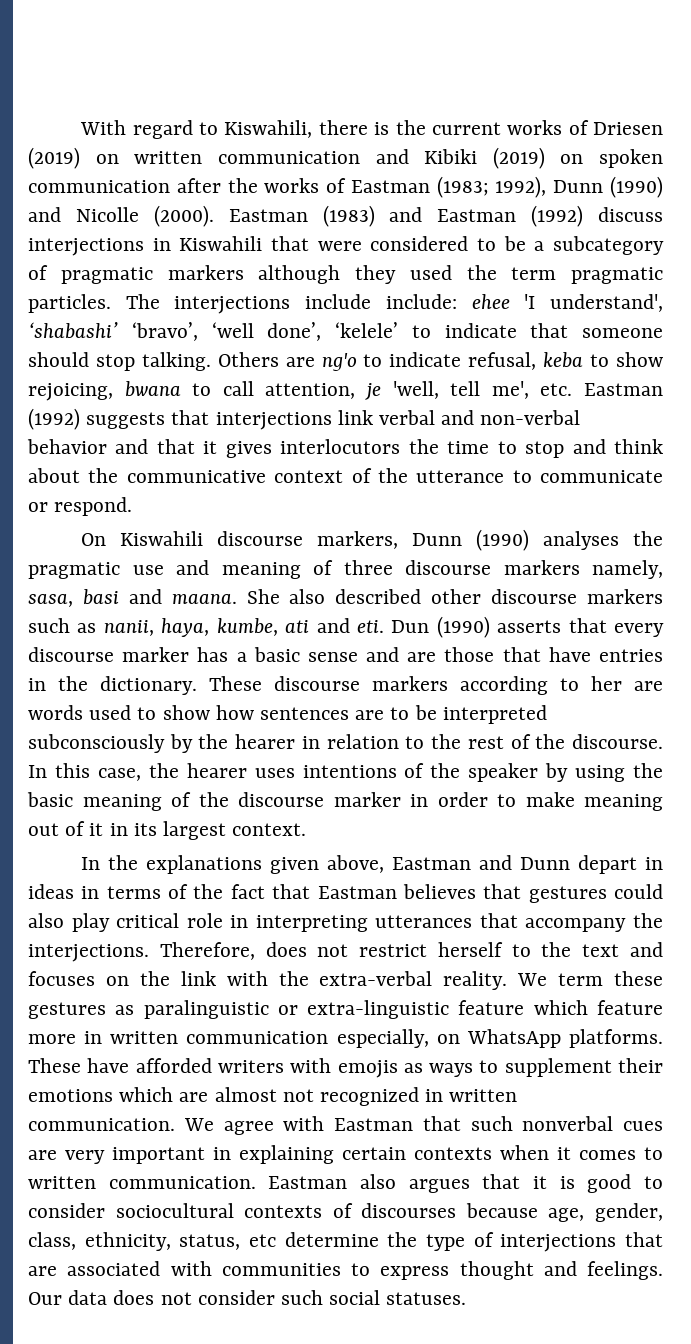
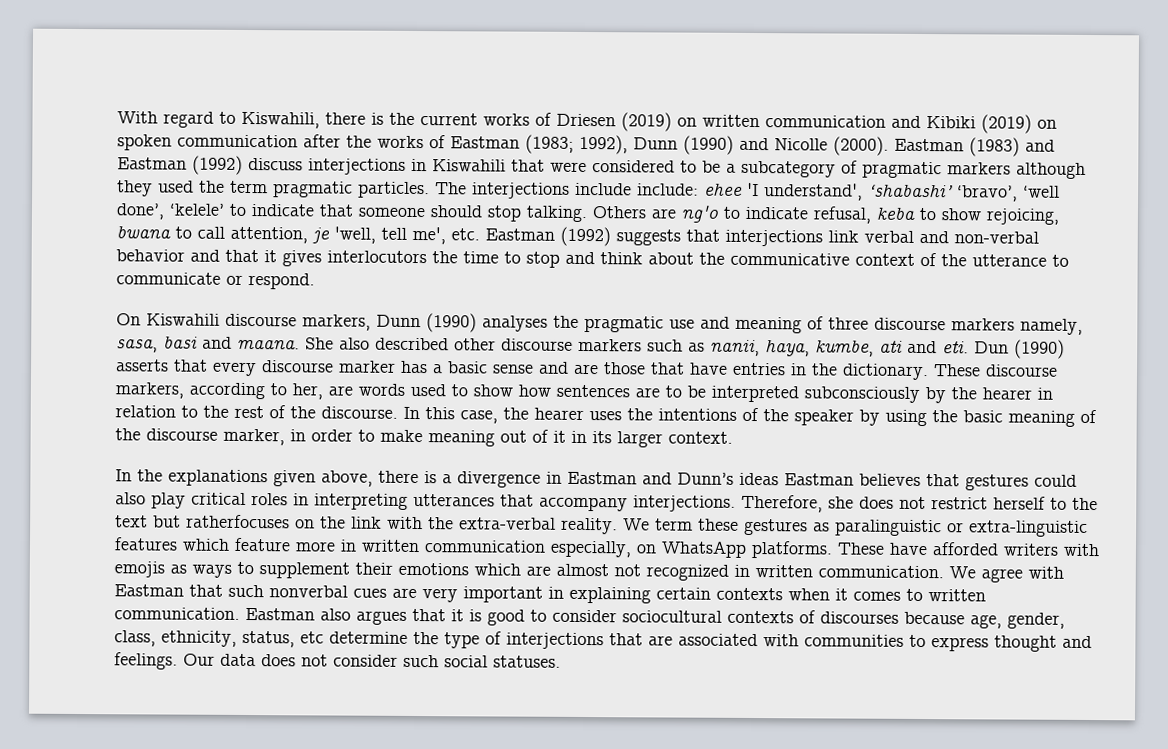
- These discourse markers according to her are words used to show how sentences are to be interpreted subconsciously by the hearer in relation to the rest of the discourse.
+ These discourse markers, according to her, are words used to show how sentences are to be interpreted subconsciously by the hearer in relation to the rest of the discourse.
- In this case, the hearer uses intentions of the speaker by using the basic meaning of the discourse marker in order to make meaning out of it in its largest context.
+ In this case, the hearer uses the intentions of the speaker by using the basic meaning of the discourse marker, in order to make meaning out of it in its larger context.
- In the explanations given above, Eastman and Dunn depart in ideas in terms of the fact that Eastman believes that gestures could also play critical role in interpreting utterances that accompany the interjections.
+ In the explanations given above, there is a divergence in Eastman and Dunn’s ideas Eastman believes that gestures could also play critical roles in interpreting utterances that accompany interjections.
- Therefore, does not restrict herself to the text and focuses on the link with the extra-verbal reality.
+ Therefore, she does not restrict herself to the text but ratherfocuses on the link with the extra-verbal reality.
- We term these gestures as paralinguistic or extra-linguistic feature which feature more in written communication especially, on WhatsApp platforms.
+ We term these gestures as paralinguistic or extra-linguistic features which feature more in written communication especially, on WhatsApp platforms.

